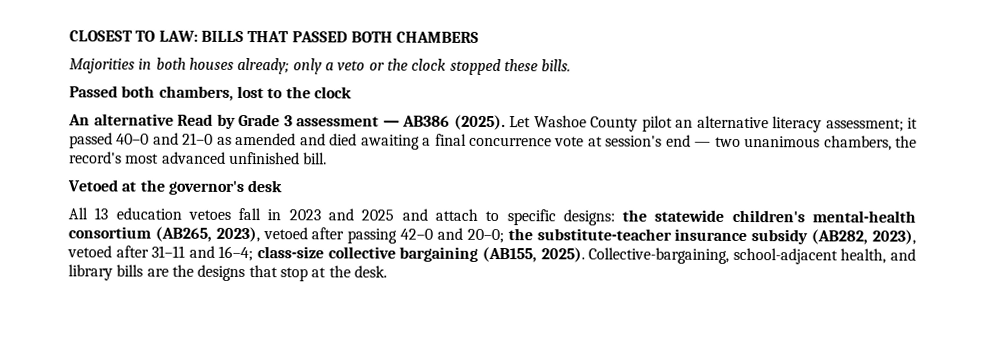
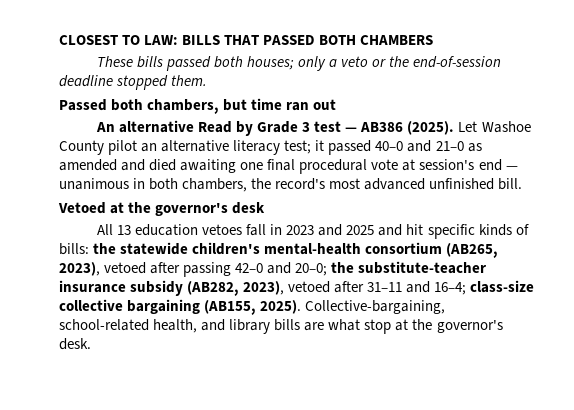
- Majorities in both houses already; only a veto or the clock stopped these bills.
+ These bills passed both houses; only a veto or the end-of-session deadline stopped them.
- Passed both chambers, lost to the clock
+ Passed both chambers, but time ran out
- An alternative Read by Grade 3 assessment — AB386 (2025).
+ An alternative Read by Grade 3 test — AB386 (2025).
- Let Washoe County pilot an alternative literacy assessment; it passed 40–0 and 21–0 as amended and died awaiting a final concurrence vote at session's end — two unanimous chambers, the record's most advanced unfinished bill.
+ Let Washoe County pilot an alternative literacy test; it passed 40–0 and 21–0 as amended and died awaiting one final procedural vote at session's end — unanimous in both chambers, the record's most advanced unfinished bill.
- All 13 education vetoes fall in 2023 and 2025 and attach to specific designs: the statewide children's mental-health consortium (AB265, 2023), vetoed after passing 42–0 and 20–0; the substitute-teacher insurance subsidy (AB282, 2023), vetoed after 31–11 and 16–4; class-size collective bargaining (AB155, 2025).
+ All 13 education vetoes fall in 2023 and 2025 and hit specific kinds of bills: the statewide children's mental-health consortium (AB265, 2023), vetoed after passing 42–0 and 20–0; the substitute-teacher insurance subsidy (AB282, 2023), vetoed after 31–11 and 16–4; class-size collective bargaining (AB155, 2025).
- Collective-bargaining, school-adjacent health, and library bills are the designs that stop at the desk.
+ Collective-bargaining, school-related health, and library bills are what stop at the governor's desk.

